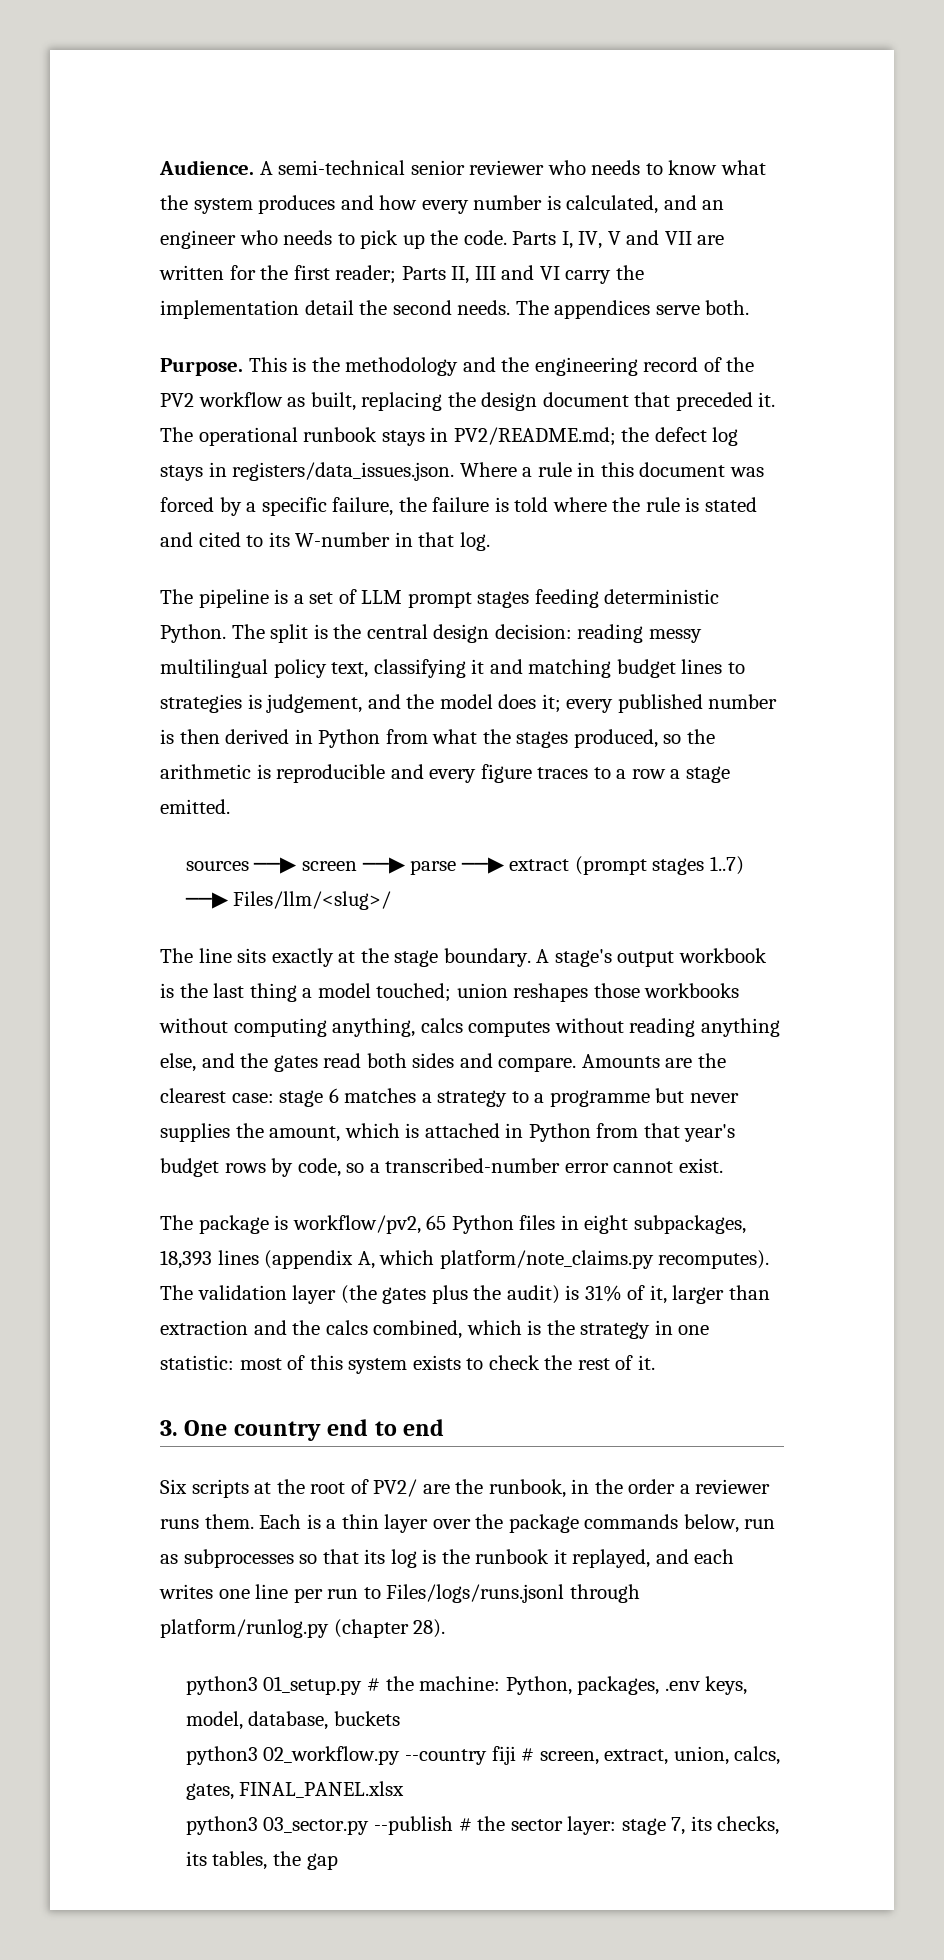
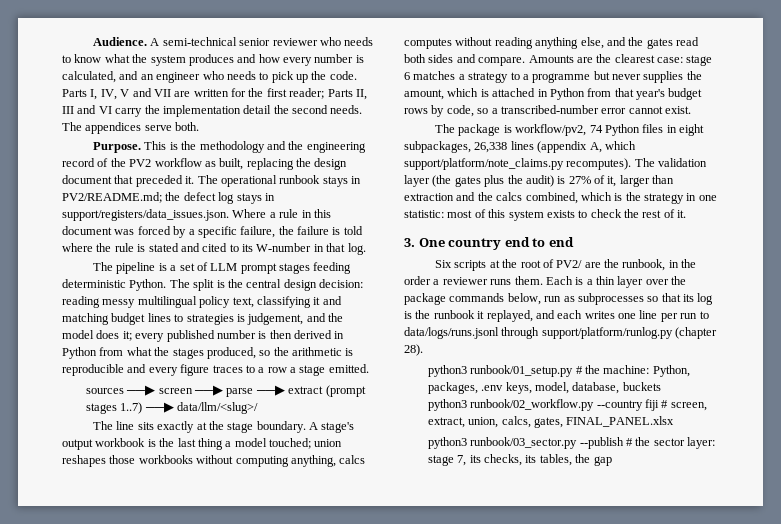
- The operational runbook stays in PV2/README.md; the defect log stays in registers/data_issues.json. Where a rule in this document was forced by a specific failure, the failure is told where the rule is stated and cited to its W-number in that log.
+ The operational runbook stays in PV2/README.md; the defect log stays in support/registers/data_issues.json. Where a rule in this document was forced by a specific failure, the failure is told where the rule is stated and cited to its W-number in that log.
- sources ──▶ screen ──▶ parse ──▶ extract (prompt stages 1..7) ──▶ Files/llm/<slug>/
+ sources ──▶ screen ──▶ parse ──▶ extract (prompt stages 1..7) ──▶ data/llm/<slug>/
- The package is workflow/pv2, 65 Python files in eight subpackages, 18,393 lines (appendix A, which platform/note_claims.py recomputes).
+ The package is workflow/pv2, 74 Python files in eight subpackages, 26,338 lines (appendix A, which support/platform/note_claims.py recomputes).
- The validation layer (the gates plus the audit) is 31% of it, larger than extraction and the calcs combined, which is the strategy in one statistic: most of this system exists to check the rest of it.
+ The validation layer (the gates plus the audit) is 27% of it, larger than extraction and the calcs combined, which is the strategy in one statistic: most of this system exists to check the rest of it.
- Each is a thin layer over the package commands below, run as subprocesses so that its log is the runbook it replayed, and each writes one line per run to Files/logs/runs.jsonl through platform/runlog.py (chapter 28).
+ Each is a thin layer over the package commands below, run as subprocesses so that its log is the runbook it replayed, and each writes one line per run to data/logs/runs.jsonl through support/platform/runlog.py (chapter 28).
- python3 01_setup.py # the machine: Python, packages, .env keys, model, database, buckets
+ python3 runbook/01_setup.py # the machine: Python, packages, .env keys, model, database, buckets
- python3 02_workflow.py --country fiji # screen, extract, union, calcs, gates, FINAL_PANEL.xlsx
+ python3 runbook/02_workflow.py --country fiji # screen, extract, union, calcs, gates, FINAL_PANEL.xlsx
- python3 03_sector.py --publish # the sector layer: stage 7, its checks, its tables, the gap
+ python3 runbook/03_sector.py --publish # the sector layer: stage 7, its checks, its tables, the gap

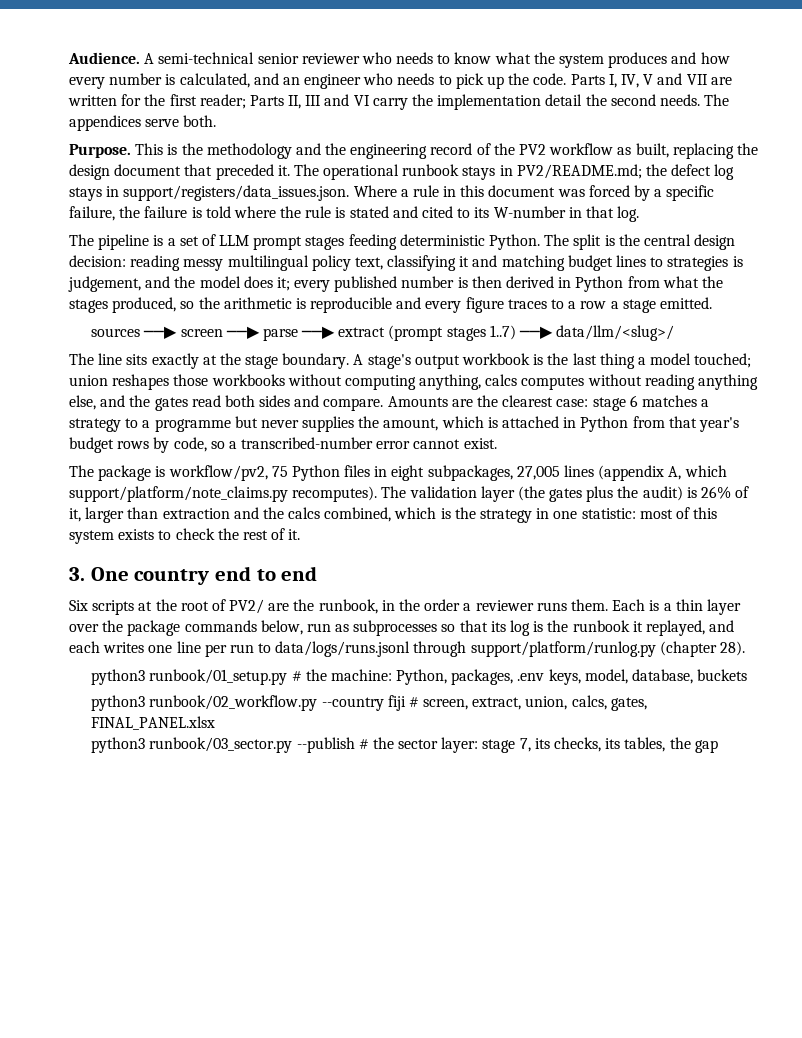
- The package is workflow/pv2, 74 Python files in eight subpackages, 26,338 lines (appendix A, which support/platform/note_claims.py recomputes).
+ The package is workflow/pv2, 75 Python files in eight subpackages, 27,005 lines (appendix A, which support/platform/note_claims.py recomputes).
- The validation layer (the gates plus the audit) is 27% of it, larger than extraction and the calcs combined, which is the strategy in one statistic: most of this system exists to check the rest of it.
+ The validation layer (the gates plus the audit) is 26% of it, larger than extraction and the calcs combined, which is the strategy in one statistic: most of this system exists to check the rest of it.

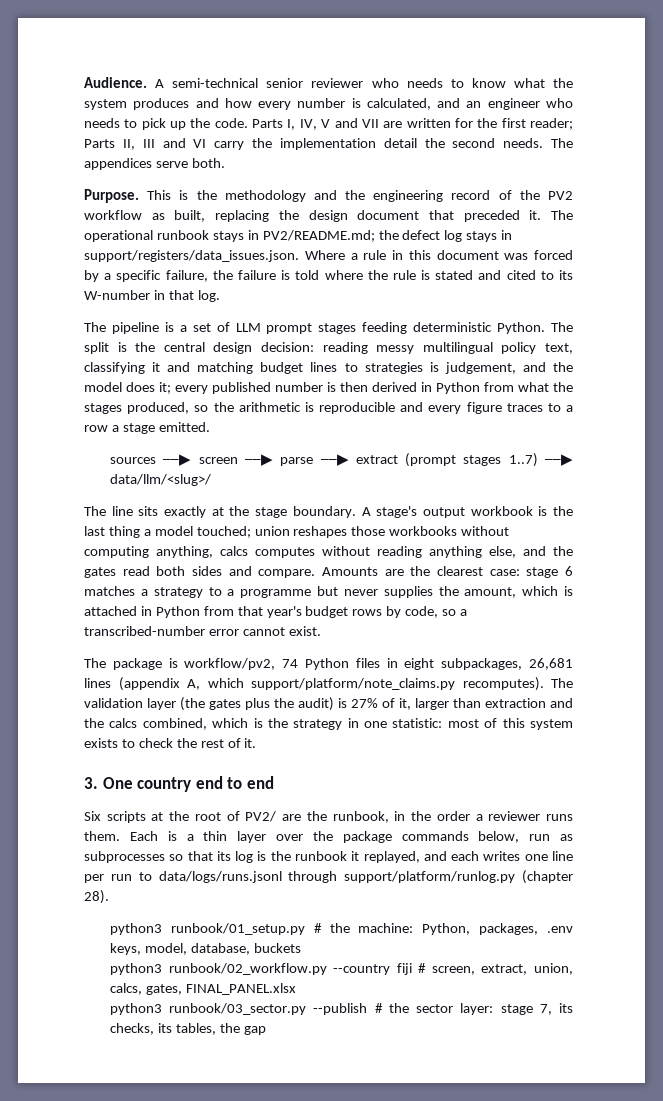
- The package is workflow/pv2, 75 Python files in eight subpackages, 27,005 lines (appendix A, which support/platform/note_claims.py recomputes).
+ The package is workflow/pv2, 74 Python files in eight subpackages, 26,681 lines (appendix A, which support/platform/note_claims.py recomputes).
- The validation layer (the gates plus the audit) is 26% of it, larger than extraction and the calcs combined, which is the strategy in one statistic: most of this system exists to check the rest of it.
+ The validation layer (the gates plus the audit) is 27% of it, larger than extraction and the calcs combined, which is the strategy in one statistic: most of this system exists to check the rest of it.

